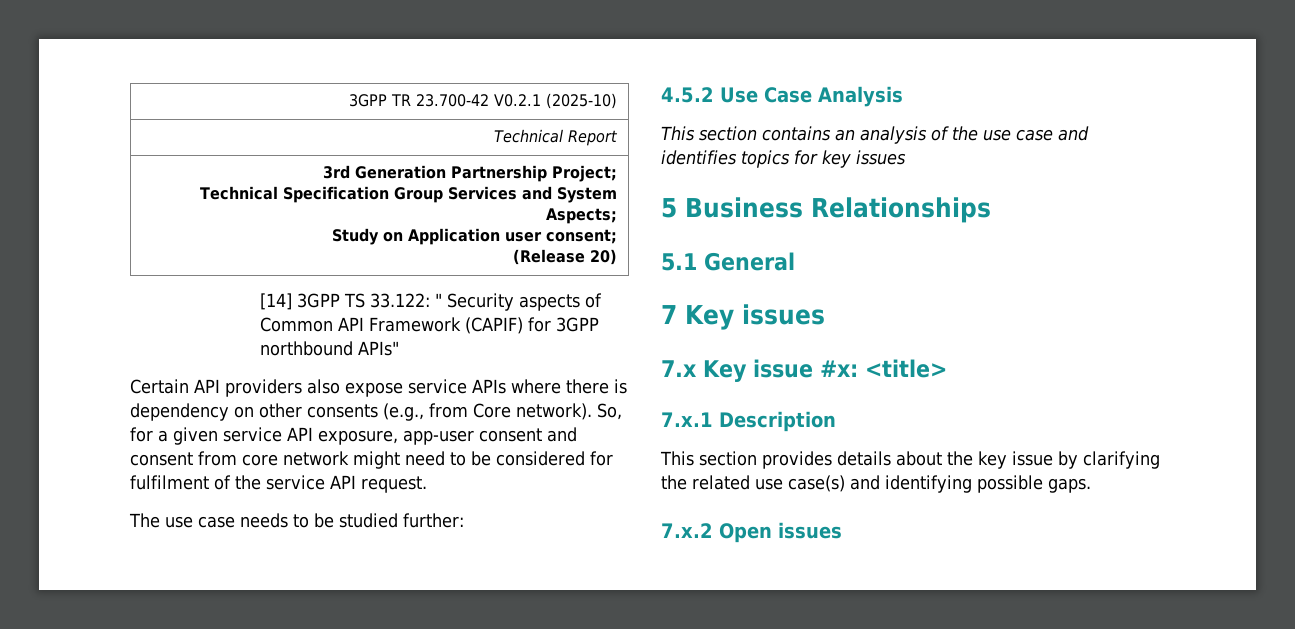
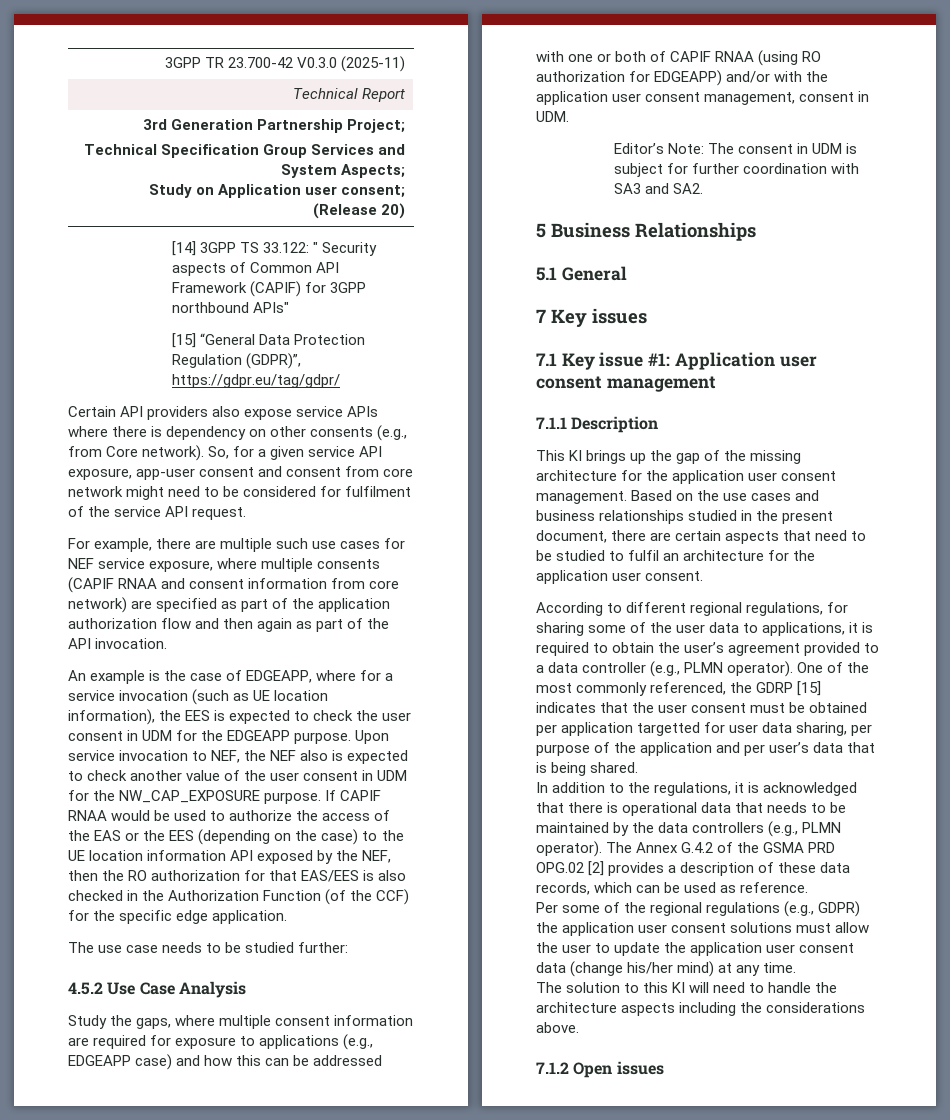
- 3GPP TR 23.700-42 V0.2.1 (2025-10)
+ 3GPP TR 23.700-42 V0.3.0 (2025-11)
+ [15] “General Data Protection Regulation (GDPR)”, https://gdpr.eu/tag/gdpr/
+ For example, there are multiple such use cases for NEF service exposure, where multiple consents (CAPIF RNAA and consent information from core network) are specified as part of the application authorization flow and then again as part of the API invocation.
+ An example is the case of EDGEAPP, where for a service invocation (such as UE location information), the EES is expected to check the user consent in UDM for the EDGEAPP purpose. Upon service invocation to NEF, the NEF also is expected to check another value of the user consent in UDM for the NW_CAP_EXPOSURE purpose. If CAPIF RNAA would be used to authorize the access of the EAS or the EES (depending on the case) to the UE location information API exposed by the NEF, then the RO authorization for that EAS/EES is also checked in the Authorization Function (of the CCF) for the specific edge application.
- This section contains an analysis of the use case and identifies topics for key issues
+ Study the gaps, where multiple consent information are required for exposure to applications (e.g., EDGEAPP case) and how this can be addressed with one or both of CAPIF RNAA (using RO authorization for EDGEAPP) and/or with the application user consent management, consent in UDM.
+ Editor’s Note: The consent in UDM is subject for further coordination with SA3 and SA2.
- 7.x Key issue #x: <title>
- 7.x.1 Description
- This section provides details about the key issue by clarifying the related use case(s) and identifying possible gaps.
- 7.x.2 Open issues
+ 7.1 Key issue #1: Application user consent management
+ 7.1.1 Description
+ This KI brings up the gap of the missing architecture for the application user consent management. Based on the use cases and business relationships studied in the present document, there are certain aspects that need to be studied to fulfil an architecture for the application user consent.
+ According to different regional regulations, for sharing some of the user data to applications, it is required to obtain the user’s agreement provided to a data controller (e.g., PLMN operator). One of the most commonly referenced, the GDRP [15] indicates that the user consent must be obtained per application targetted for user data sharing, per purpose of the application and per user’s data that is being shared.
+ In addition to the regulations, it is acknowledged that there is operational data that needs to be maintained by the data controllers (e.g., PLMN operator). The Annex G.4.2 of the GSMA PRD OPG.02 [2] provides a description of these data records, which can be used as reference.
+ Per some of the regional regulations (e.g., GDPR) the application user consent solutions must allow the user to update the application user consent data (change his/her mind) at any time.
+ The solution to this KI will need to handle the architecture aspects including the considerations above.
+ 7.1.2 Open issues

